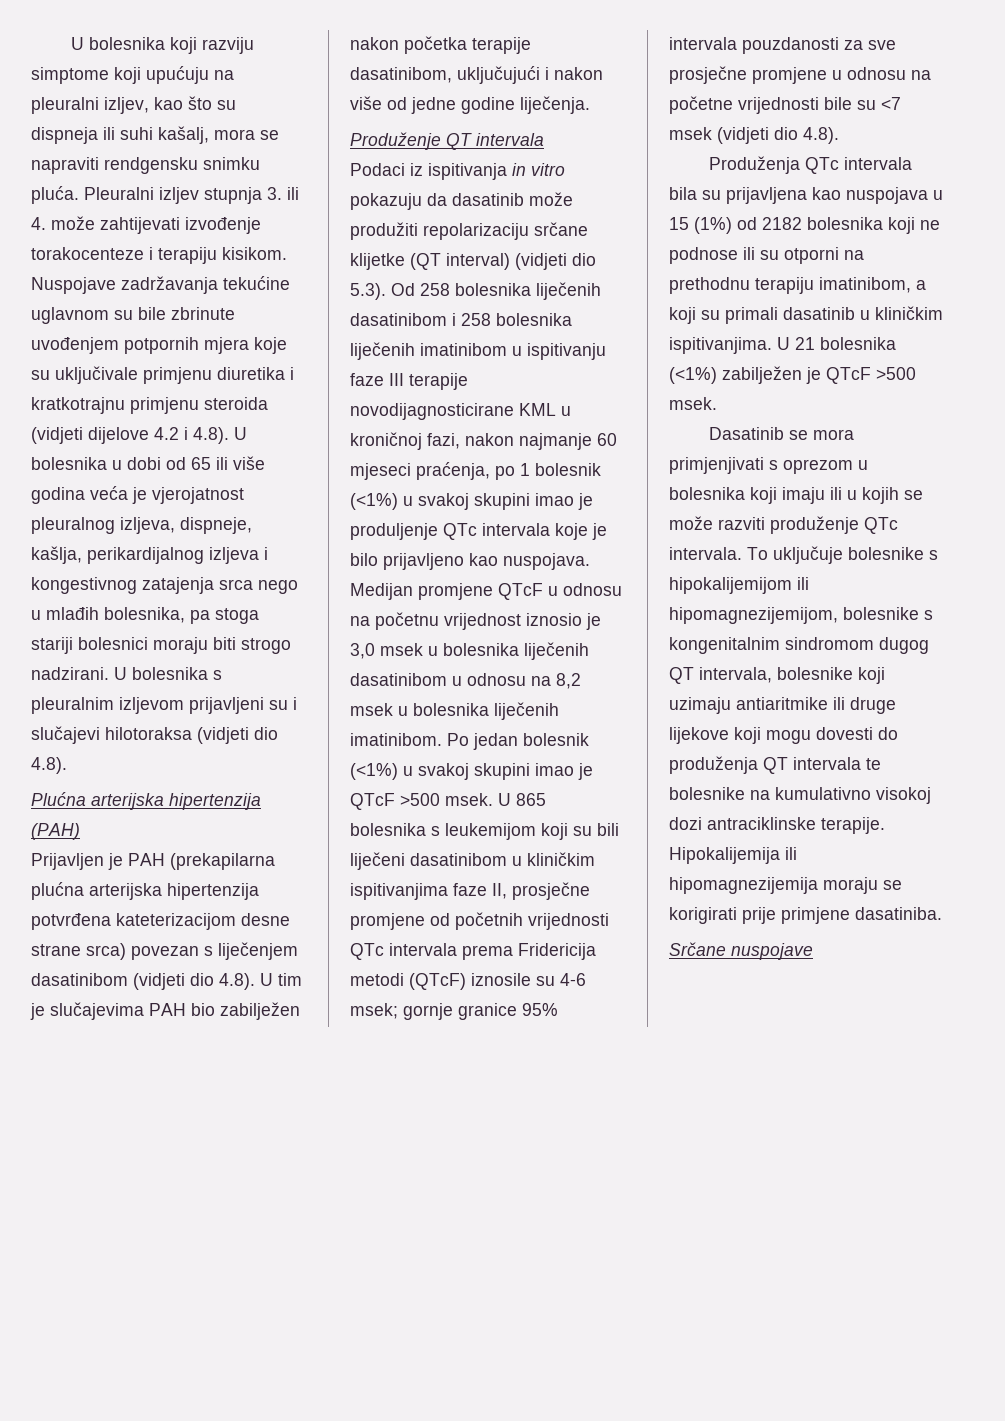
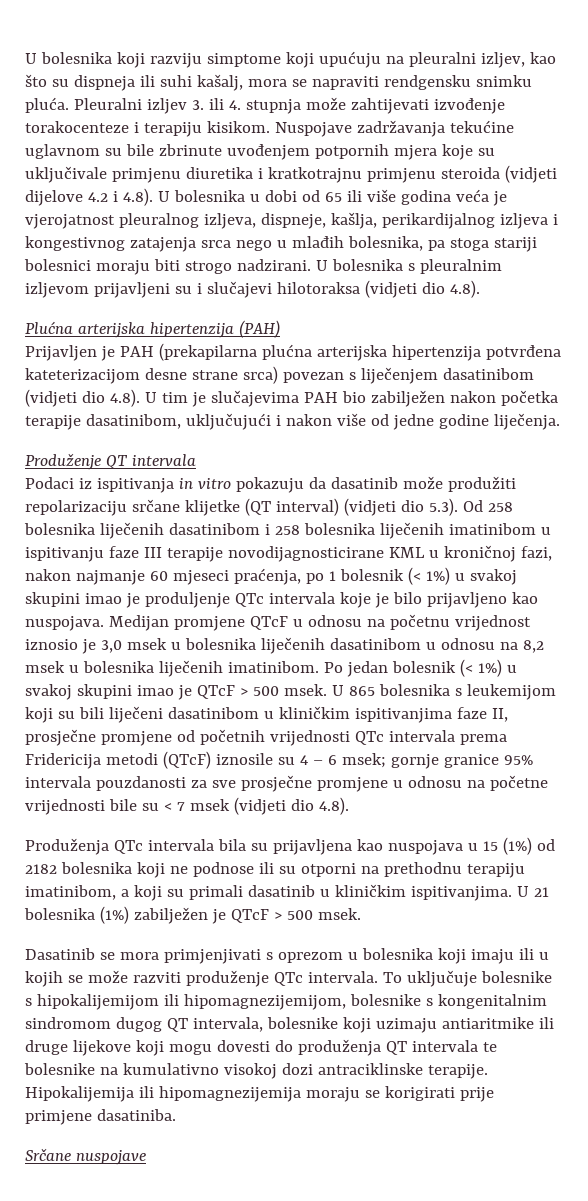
- Pleuralni izljev stupnja 3. ili 4. može zahtijevati izvođenje torakocenteze i terapiju kisikom.
+ Pleuralni izljev 3. ili 4. stupnja može zahtijevati izvođenje torakocenteze i terapiju kisikom.
- Podaci iz ispitivanja in vitro pokazuju da dasatinib može produžiti repolarizaciju srčane klijetke (QT interval) (vidjeti dio 5.3). Od 258 bolesnika liječenih dasatinibom i 258 bolesnika liječenih imatinibom u ispitivanju faze III terapije novodijagnosticirane KML u kroničnoj fazi, nakon najmanje 60 mjeseci praćenja, po 1 bolesnik (<1%) u svakoj skupini imao je produljenje QTc intervala koje je bilo prijavljeno kao nuspojava.
+ Podaci iz ispitivanja in vitro pokazuju da dasatinib može produžiti repolarizaciju srčane klijetke (QT interval) (vidjeti dio 5.3). Od 258 bolesnika liječenih dasatinibom i 258 bolesnika liječenih imatinibom u ispitivanju faze III terapije novodijagnosticirane KML u kroničnoj fazi, nakon najmanje 60 mjeseci praćenja, po 1 bolesnik (< 1%) u svakoj skupini imao je produljenje QTc intervala koje je bilo prijavljeno kao nuspojava.
- Po jedan bolesnik (<1%) u svakoj skupini imao je QTcF >500 msek.
+ Po jedan bolesnik (< 1%) u svakoj skupini imao je QTcF > 500 msek.
- U 865 bolesnika s leukemijom koji su bili liječeni dasatinibom u kliničkim ispitivanjima faze II, prosječne promjene od početnih vrijednosti QTc intervala prema Fridericija metodi (QTcF) iznosile su 4-6 msek; gornje granice 95% intervala pouzdanosti za sve prosječne promjene u odnosu na početne vrijednosti bile su <7 msek (vidjeti dio 4.8).
+ U 865 bolesnika s leukemijom koji su bili liječeni dasatinibom u kliničkim ispitivanjima faze II, prosječne promjene od početnih vrijednosti QTc intervala prema Fridericija metodi (QTcF) iznosile su 4 – 6 msek; gornje granice 95% intervala pouzdanosti za sve prosječne promjene u odnosu na početne vrijednosti bile su < 7 msek (vidjeti dio 4.8).
- U 21 bolesnika (<1%) zabilježen je QTcF >500 msek.
+ U 21 bolesnika (1%) zabilježen je QTcF > 500 msek.

